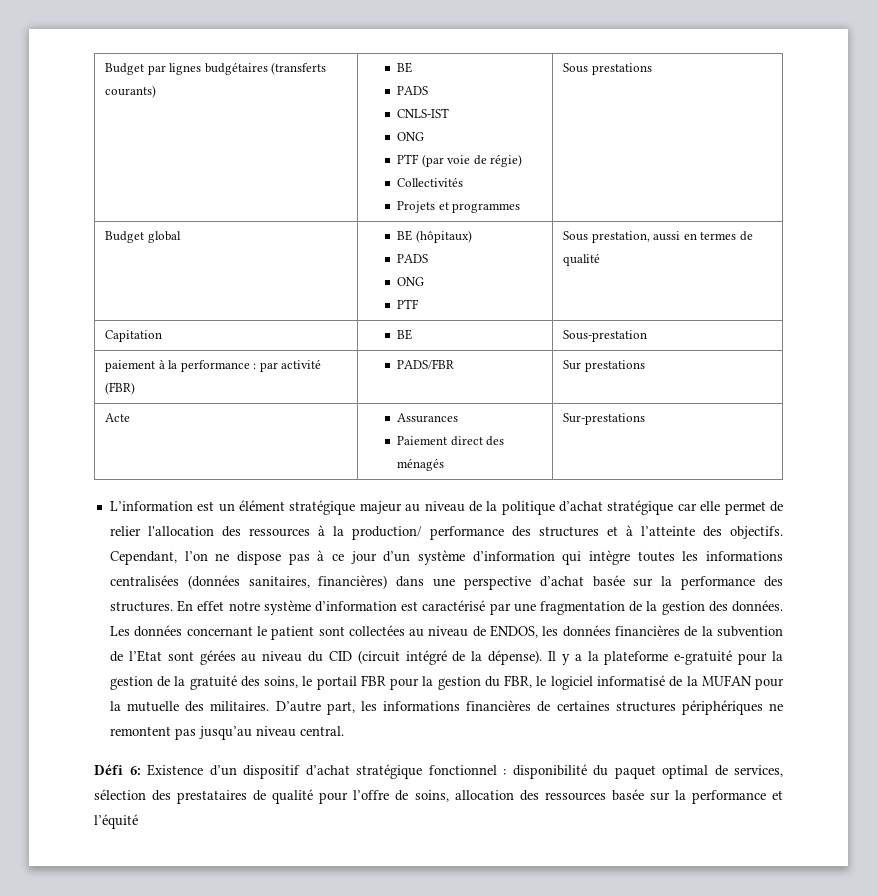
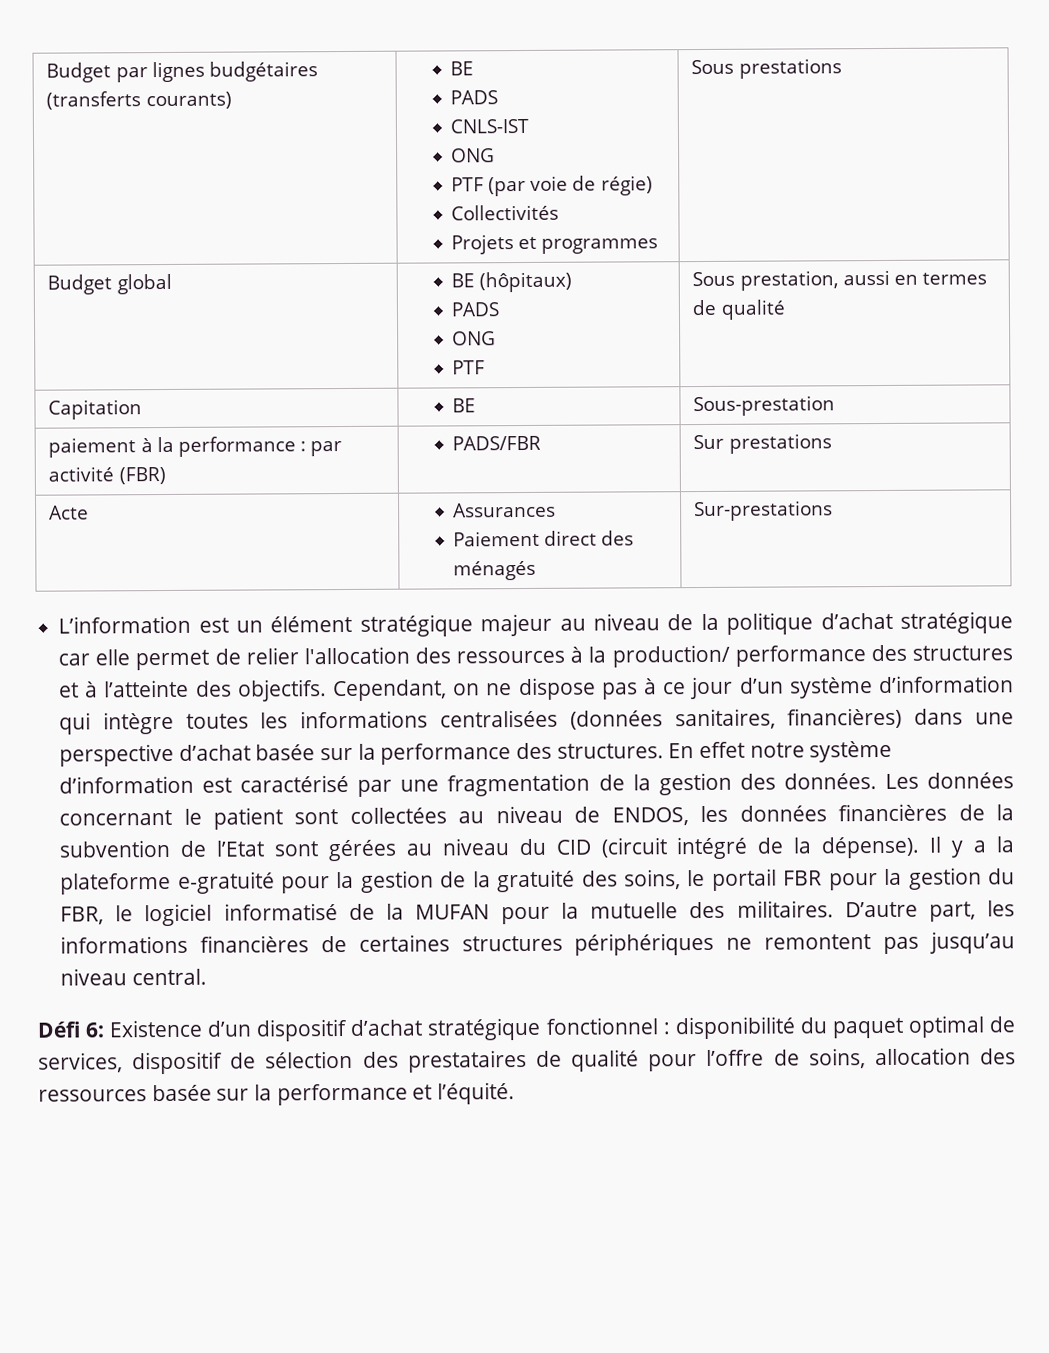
- Cependant, l’on ne dispose pas à ce jour d’un système d’information qui intègre toutes les informations centralisées (données sanitaires, financières) dans une perspective d’achat basée sur la performance des structures.
+ Cependant, on ne dispose pas à ce jour d’un système d’information qui intègre toutes les informations centralisées (données sanitaires, financières) dans une perspective d’achat basée sur la performance des structures.
- Défi 6: Existence d’un dispositif d’achat stratégique fonctionnel : disponibilité du paquet optimal de services, sélection des prestataires de qualité pour l’offre de soins, allocation des ressources basée sur la performance et l’équité
+ Défi 6: Existence d’un dispositif d’achat stratégique fonctionnel : disponibilité du paquet optimal de services, dispositif de sélection des prestataires de qualité pour l’offre de soins, allocation des ressources basée sur la performance et l’équité.

